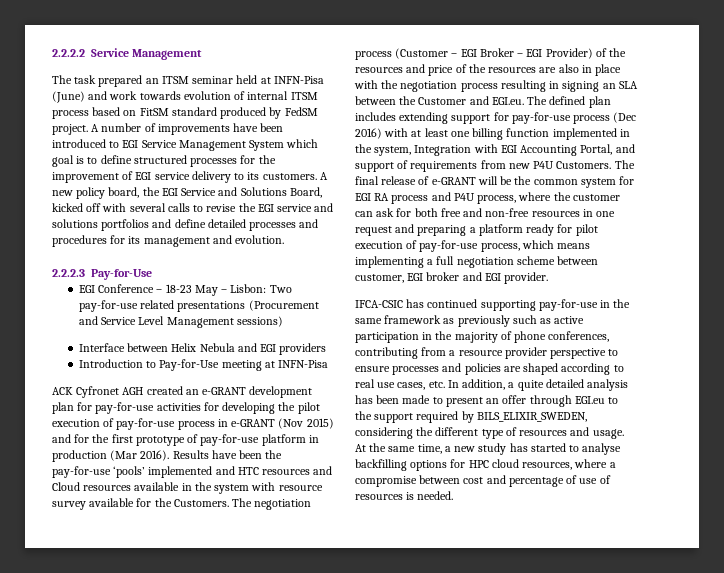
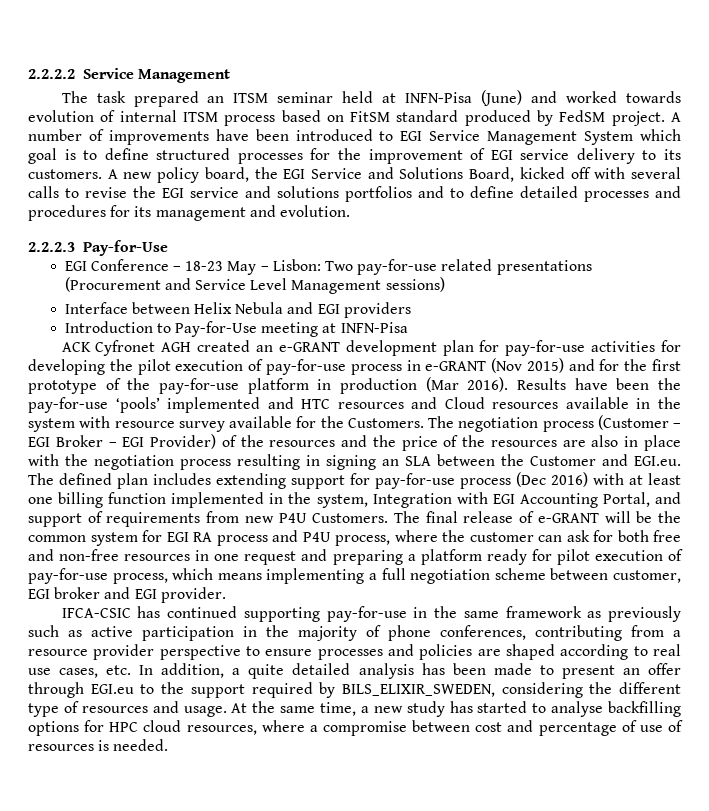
- The task prepared an ITSM seminar held at INFN-Pisa (June) and work towards evolution of internal ITSM process based on FitSM standard produced by FedSM project.
+ The task prepared an ITSM seminar held at INFN-Pisa (June) and worked towards evolution of internal ITSM process based on FitSM standard produced by FedSM project.
- A new policy board, the EGI Service and Solutions Board, kicked off with several calls to revise the EGI service and solutions portfolios and define detailed processes and procedures for its management and evolution.
+ A new policy board, the EGI Service and Solutions Board, kicked off with several calls to revise the EGI service and solutions portfolios and to define detailed processes and procedures for its management and evolution.
- ACK Cyfronet AGH created an e-GRANT development plan for pay-for-use activities for developing the pilot execution of pay-for-use process in e-GRANT (Nov 2015) and for the first prototype of pay-for-use platform in production (Mar 2016).
+ ACK Cyfronet AGH created an e-GRANT development plan for pay-for-use activities for developing the pilot execution of pay-for-use process in e-GRANT (Nov 2015) and for the first prototype of the pay-for-use platform in production (Mar 2016).
- The negotiation process (Customer – EGI Broker – EGI Provider) of the resources and price of the resources are also in place with the negotiation process resulting in signing an SLA between the Customer and EGI.eu. The defined plan includes extending support for pay-for-use process (Dec 2016) with at least one billing function implemented in the system, Integration with EGI Accounting Portal, and support of requirements from new P4U Customers.
+ The negotiation process (Customer – EGI Broker – EGI Provider) of the resources and the price of the resources are also in place with the negotiation process resulting in signing an SLA between the Customer and EGI.eu. The defined plan includes extending support for pay-for-use process (Dec 2016) with at least one billing function implemented in the system, Integration with EGI Accounting Portal, and support of requirements from new P4U Customers.

